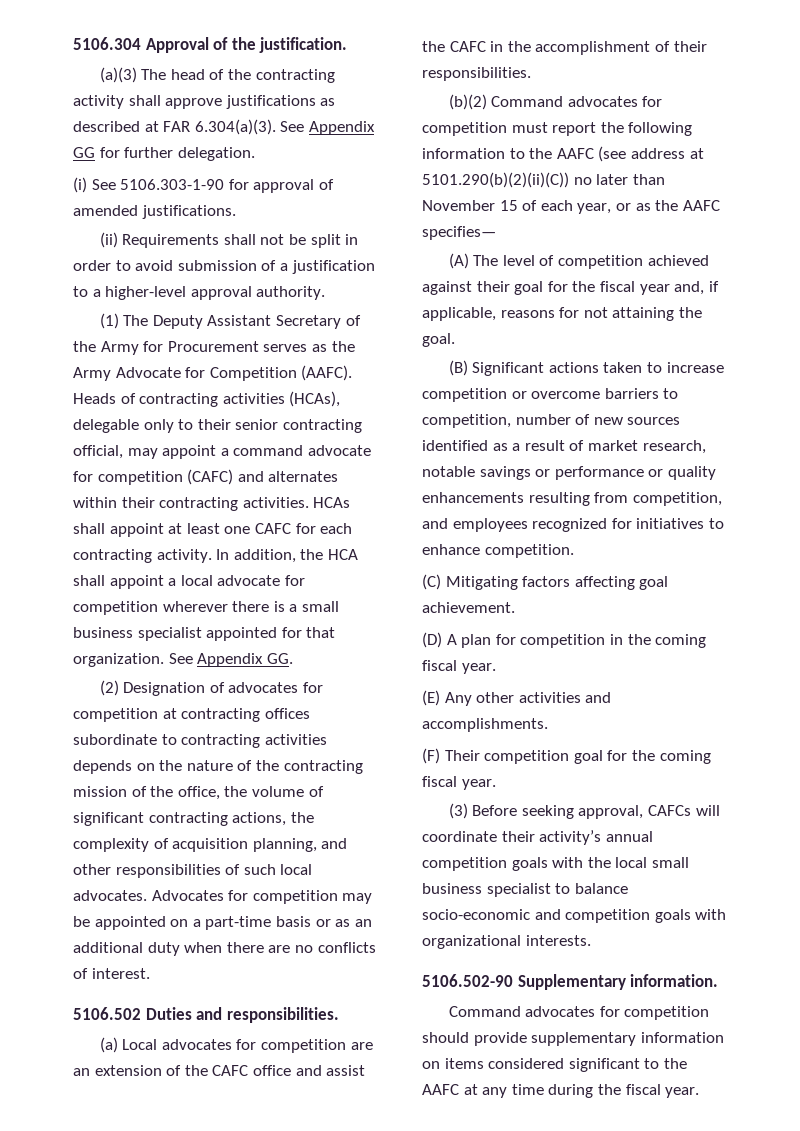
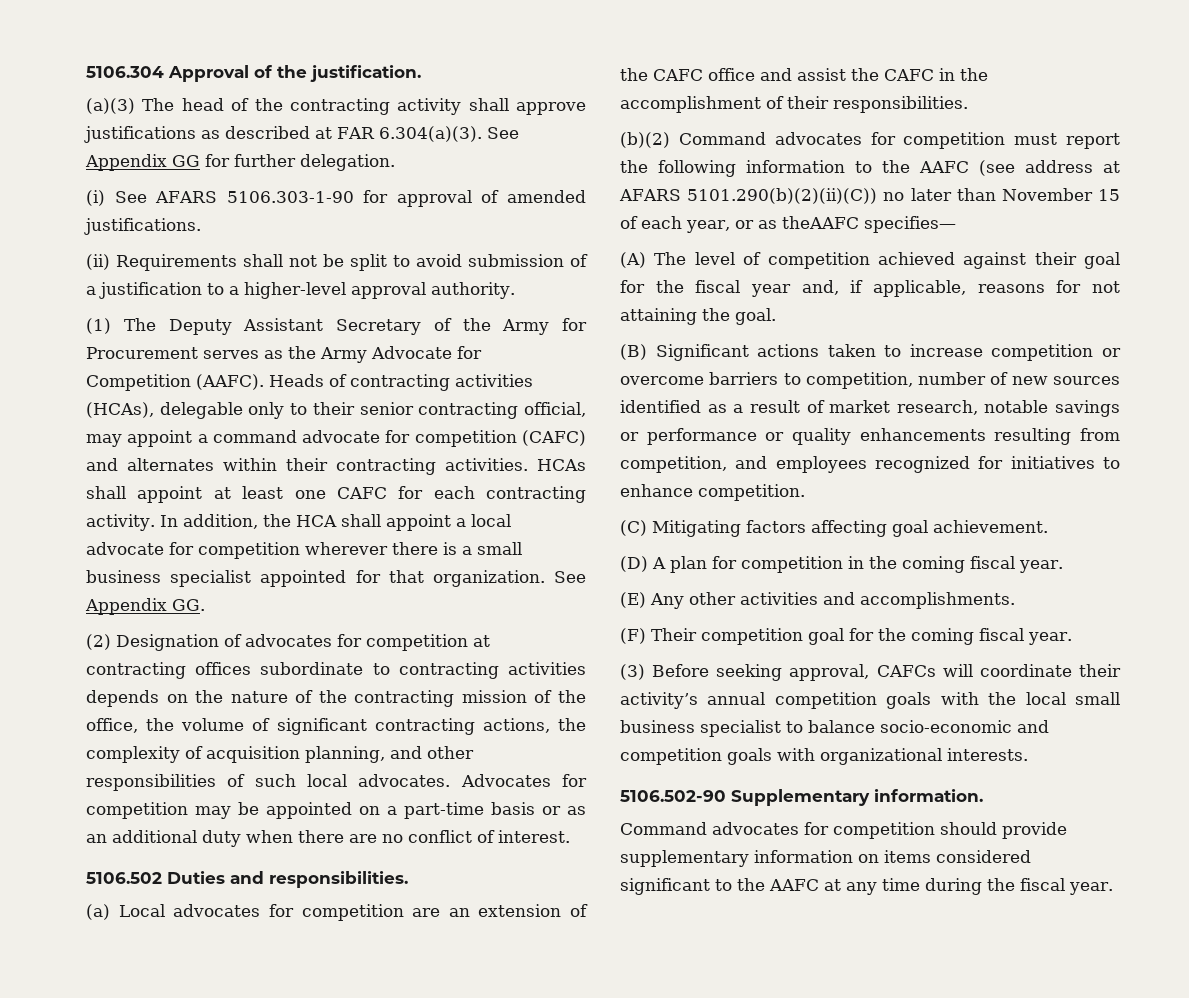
- (i) See 5106.303-1-90 for approval of amended justifications.
+ (i) See AFARS 5106.303-1-90 for approval of amended justifications.
- (ii) Requirements shall not be split in order to avoid submission of a justification to a higher-level approval authority.
+ (ii) Requirements shall not be split to avoid submission of a justification to a higher-level approval authority.
- Advocates for competition may be appointed on a part-time basis or as an additional duty when there are no conflicts of interest.
+ Advocates for competition may be appointed on a part-time basis or as an additional duty when there are no conflict of interest.
- (b)(2) Command advocates for competition must report the following information to the AAFC (see address at 5101.290(b)(2)(ii)(C)) no later than November 15 of each year, or as the AAFC specifies—
+ (b)(2) Command advocates for competition must report the following information to the AAFC (see address at AFARS 5101.290(b)(2)(ii)(C)) no later than November 15 of each year, or as theAAFC specifies—

